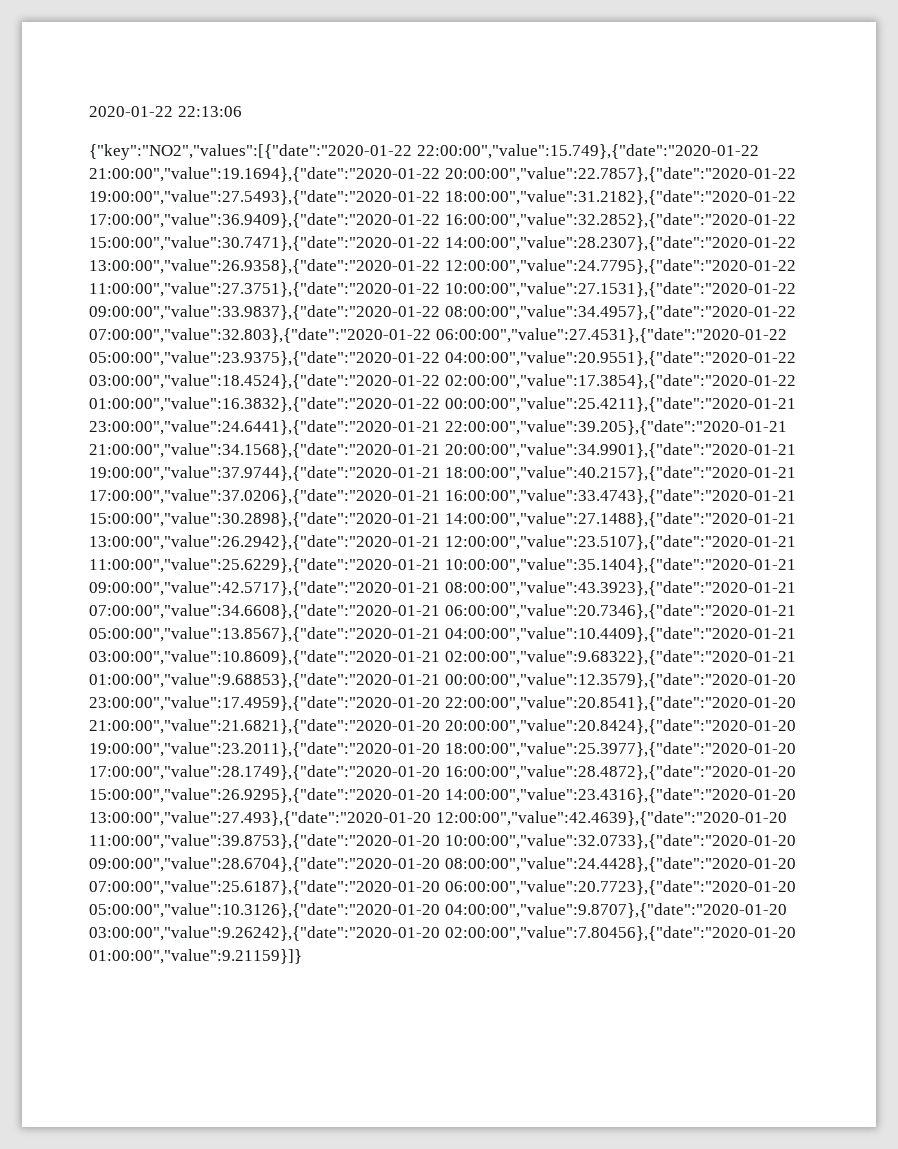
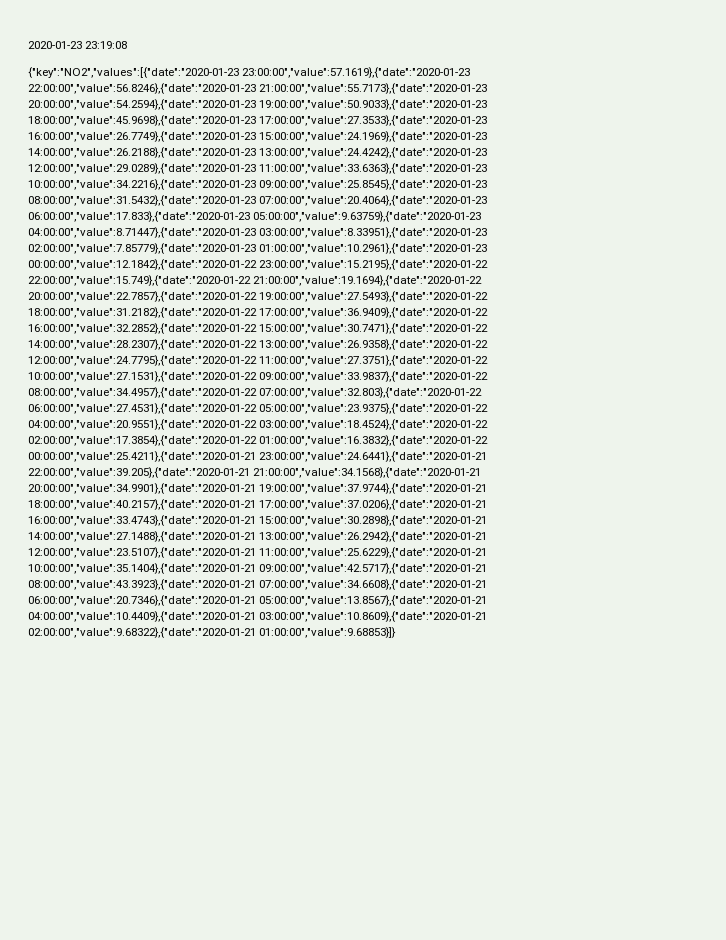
- 2020-01-22 22:13:06
- {"key":"NO2","values":[{"date":"2020-01-22 22:00:00","value":15.749},{"date":"2020-01-22 21:00:00","value":19.1694},{"date":"2020-01-22 20:00:00","value":22.7857},{"date":"2020-01-22 19:00:00","value":27.5493},{"date":"2020-01-22 18:00:00","value":31.2182},{"date":"2020-01-22 17:00:00","value":36.9409},{"date":"2020-01-22 16:00:00","value":32.2852},{"date":"2020-01-22 15:00:00","value":30.7471},{"date":"2020-01-22 14:00:00","value":28.2307},{"date":"2020-01-22 13:00:00","value":26.9358},{"date":"2020-01-22 12:00:00","value":24.7795},{"date":"2020-01-22 11:00:00","value":27.3751},{"date":"2020-01-22 10:00:00","value":27.1531},{"date":"2020-01-22 09:00:00","value":33.9837},{"date":"2020-01-22 08:00:00","value":34.4957},{"date":"2020-01-22 07:00:00","value":32.803},{"date":"2020-01-22 06:00:00","value":27.4531},{"date":"2020-01-22 05:00:00","value":23.9375},{"date":"2020-01-22 04:00:00","value":20.9551},{"date":"2020-01-22 03:00:00","value":18.4524},{"date":"2020-01-22 02:00:00","value":17.3854},{"date":"2020-01-22 01:00:00","value":16.3832},{"date":"2020-01-22 00:00:00","value":25.4211},{"date":"2020-01-21 23:00:00","value":24.6441},{"date":"2020-01-21 22:00:00","value":39.205},{"date":"2020-01-21 21:00:00","value":34.1568},{"date":"2020-01-21 20:00:00","value":34.9901},{"date":"2020-01-21 19:00:00","value":37.9744},{"date":"2020-01-21 18:00:00","value":40.2157},{"date":"2020-01-21 17:00:00","value":37.0206},{"date":"2020-01-21 16:00:00","value":33.4743},{"date":"2020-01-21 15:00:00","value":30.2898},{"date":"2020-01-21 14:00:00","value":27.1488},{"date":"2020-01-21 13:00:00","value":26.2942},{"date":"2020-01-21 12:00:00","value":23.5107},{"date":"2020-01-21 11:00:00","value":25.6229},{"date":"2020-01-21 10:00:00","value":35.1404},{"date":"2020-01-21 09:00:00","value":42.5717},{"date":"2020-01-21 08:00:00","value":43.3923},{"date":"2020-01-21 07:00:00","value":34.6608},{"date":"2020-01-21 06:00:00","value":20.7346},{"date":"2020-01-21 05:00:00","value":13.8567},{"date":"2020-01-21 04:00:00","value":10.4409},{"date":"2020-01-21 03:00:00","value":10.8609},{"date":"2020-01-21 02:00:00","value":9.68322},{"date":"2020-01-21 01:00:00","value":9.68853},{"date":"2020-01-21 00:00:00","value":12.3579},{"date":"2020-01-20 23:00:00","value":17.4959},{"date":"2020-01-20 22:00:00","value":20.8541},{"date":"2020-01-20 21:00:00","value":21.6821},{"date":"2020-01-20 20:00:00","value":20.8424},{"date":"2020-01-20 19:00:00","value":23.2011},{"date":"2020-01-20 18:00:00","value":25.3977},{"date":"2020-01-20 17:00:00","value":28.1749},{"date":"2020-01-20 16:00:00","value":28.4872},{"date":"2020-01-20 15:00:00","value":26.9295},{"date":"2020-01-20 14:00:00","value":23.4316},{"date":"2020-01-20 13:00:00","value":27.493},{"date":"2020-01-20 12:00:00","value":42.4639},{"date":"2020-01-20 11:00:00","value":39.8753},{"date":"2020-01-20 10:00:00","value":32.0733},{"date":"2020-01-20 09:00:00","value":28.6704},{"date":"2020-01-20 08:00:00","value":24.4428},{"date":"2020-01-20 07:00:00","value":25.6187},{"date":"2020-01-20 06:00:00","value":20.7723},{"date":"2020-01-20 05:00:00","value":10.3126},{"date":"2020-01-20 04:00:00","value":9.8707},{"date":"2020-01-20 03:00:00","value":9.26242},{"date":"2020-01-20 02:00:00","value":7.80456},{"date":"2020-01-20 01:00:00","value":9.21159}]}
+ 2020-01-23 23:19:08
+ {"key":"NO2","values":[{"date":"2020-01-23 23:00:00","value":57.1619},{"date":"2020-01-23 22:00:00","value":56.8246},{"date":"2020-01-23 21:00:00","value":55.7173},{"date":"2020-01-23 20:00:00","value":54.2594},{"date":"2020-01-23 19:00:00","value":50.9033},{"date":"2020-01-23 18:00:00","value":45.9698},{"date":"2020-01-23 17:00:00","value":27.3533},{"date":"2020-01-23 16:00:00","value":26.7749},{"date":"2020-01-23 15:00:00","value":24.1969},{"date":"2020-01-23 14:00:00","value":26.2188},{"date":"2020-01-23 13:00:00","value":24.4242},{"date":"2020-01-23 12:00:00","value":29.0289},{"date":"2020-01-23 11:00:00","value":33.6363},{"date":"2020-01-23 10:00:00","value":34.2216},{"date":"2020-01-23 09:00:00","value":25.8545},{"date":"2020-01-23 08:00:00","value":31.5432},{"date":"2020-01-23 07:00:00","value":20.4064},{"date":"2020-01-23 06:00:00","value":17.833},{"date":"2020-01-23 05:00:00","value":9.63759},{"date":"2020-01-23 04:00:00","value":8.71447},{"date":"2020-01-23 03:00:00","value":8.33951},{"date":"2020-01-23 02:00:00","value":7.85779},{"date":"2020-01-23 01:00:00","value":10.2961},{"date":"2020-01-23 00:00:00","value":12.1842},{"date":"2020-01-22 23:00:00","value":15.2195},{"date":"2020-01-22 22:00:00","value":15.749},{"date":"2020-01-22 21:00:00","value":19.1694},{"date":"2020-01-22 20:00:00","value":22.7857},{"date":"2020-01-22 19:00:00","value":27.5493},{"date":"2020-01-22 18:00:00","value":31.2182},{"date":"2020-01-22 17:00:00","value":36.9409},{"date":"2020-01-22 16:00:00","value":32.2852},{"date":"2020-01-22 15:00:00","value":30.7471},{"date":"2020-01-22 14:00:00","value":28.2307},{"date":"2020-01-22 13:00:00","value":26.9358},{"date":"2020-01-22 12:00:00","value":24.7795},{"date":"2020-01-22 11:00:00","value":27.3751},{"date":"2020-01-22 10:00:00","value":27.1531},{"date":"2020-01-22 09:00:00","value":33.9837},{"date":"2020-01-22 08:00:00","value":34.4957},{"date":"2020-01-22 07:00:00","value":32.803},{"date":"2020-01-22 06:00:00","value":27.4531},{"date":"2020-01-22 05:00:00","value":23.9375},{"date":"2020-01-22 04:00:00","value":20.9551},{"date":"2020-01-22 03:00:00","value":18.4524},{"date":"2020-01-22 02:00:00","value":17.3854},{"date":"2020-01-22 01:00:00","value":16.3832},{"date":"2020-01-22 00:00:00","value":25.4211},{"date":"2020-01-21 23:00:00","value":24.6441},{"date":"2020-01-21 22:00:00","value":39.205},{"date":"2020-01-21 21:00:00","value":34.1568},{"date":"2020-01-21 20:00:00","value":34.9901},{"date":"2020-01-21 19:00:00","value":37.9744},{"date":"2020-01-21 18:00:00","value":40.2157},{"date":"2020-01-21 17:00:00","value":37.0206},{"date":"2020-01-21 16:00:00","value":33.4743},{"date":"2020-01-21 15:00:00","value":30.2898},{"date":"2020-01-21 14:00:00","value":27.1488},{"date":"2020-01-21 13:00:00","value":26.2942},{"date":"2020-01-21 12:00:00","value":23.5107},{"date":"2020-01-21 11:00:00","value":25.6229},{"date":"2020-01-21 10:00:00","value":35.1404},{"date":"2020-01-21 09:00:00","value":42.5717},{"date":"2020-01-21 08:00:00","value":43.3923},{"date":"2020-01-21 07:00:00","value":34.6608},{"date":"2020-01-21 06:00:00","value":20.7346},{"date":"2020-01-21 05:00:00","value":13.8567},{"date":"2020-01-21 04:00:00","value":10.4409},{"date":"2020-01-21 03:00:00","value":10.8609},{"date":"2020-01-21 02:00:00","value":9.68322},{"date":"2020-01-21 01:00:00","value":9.68853}]}

